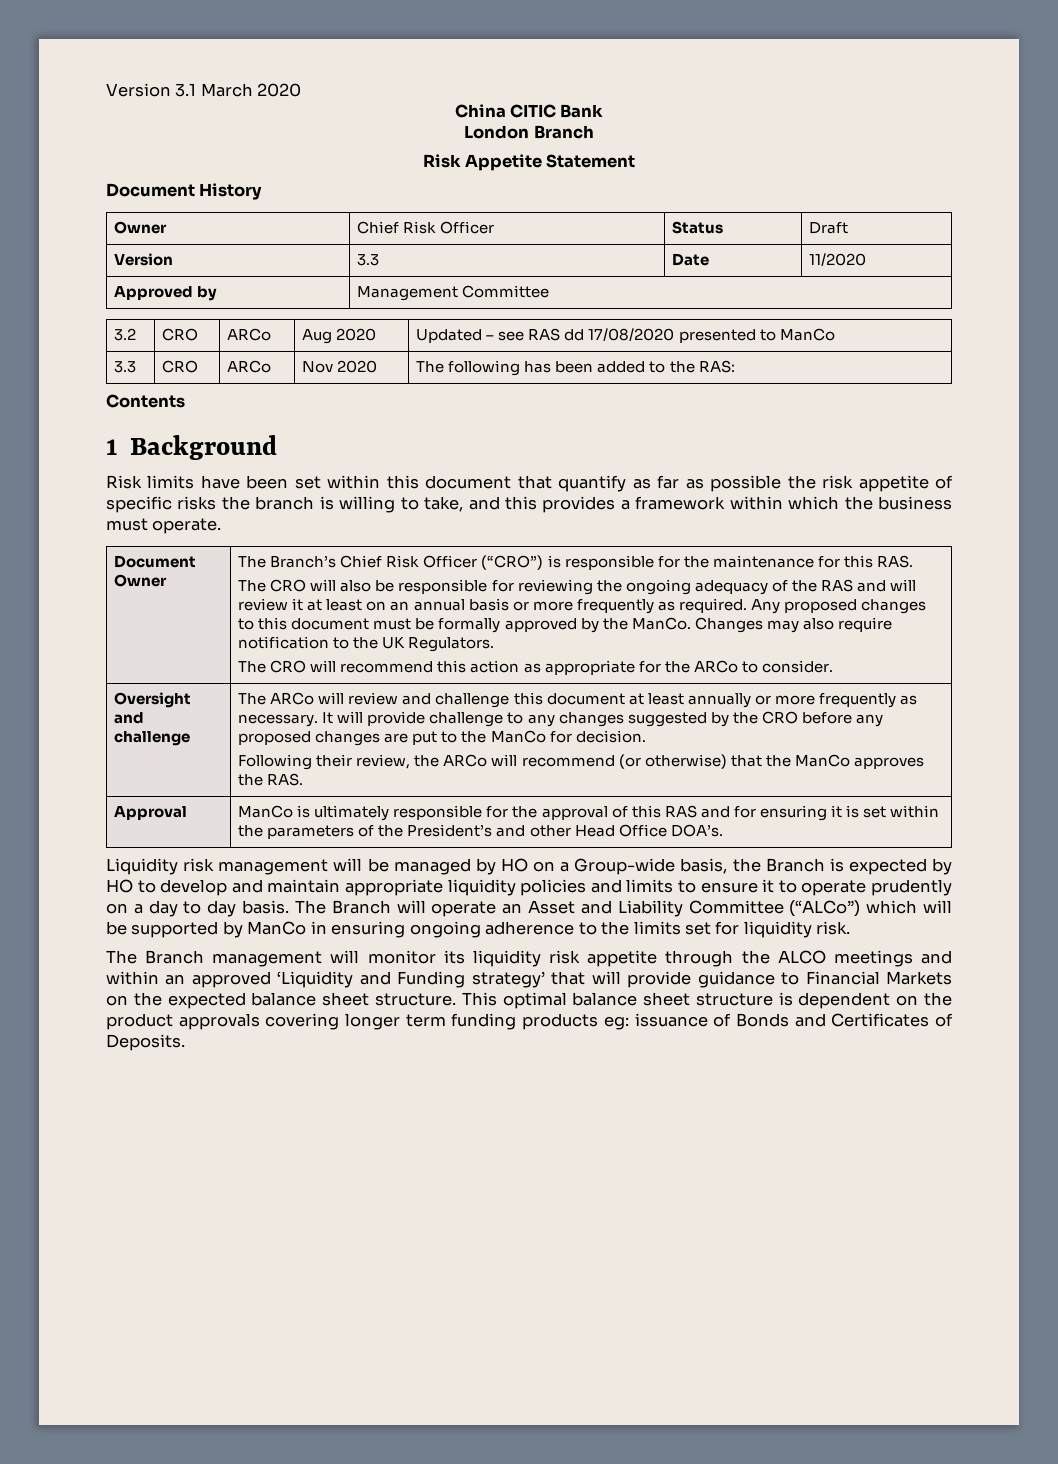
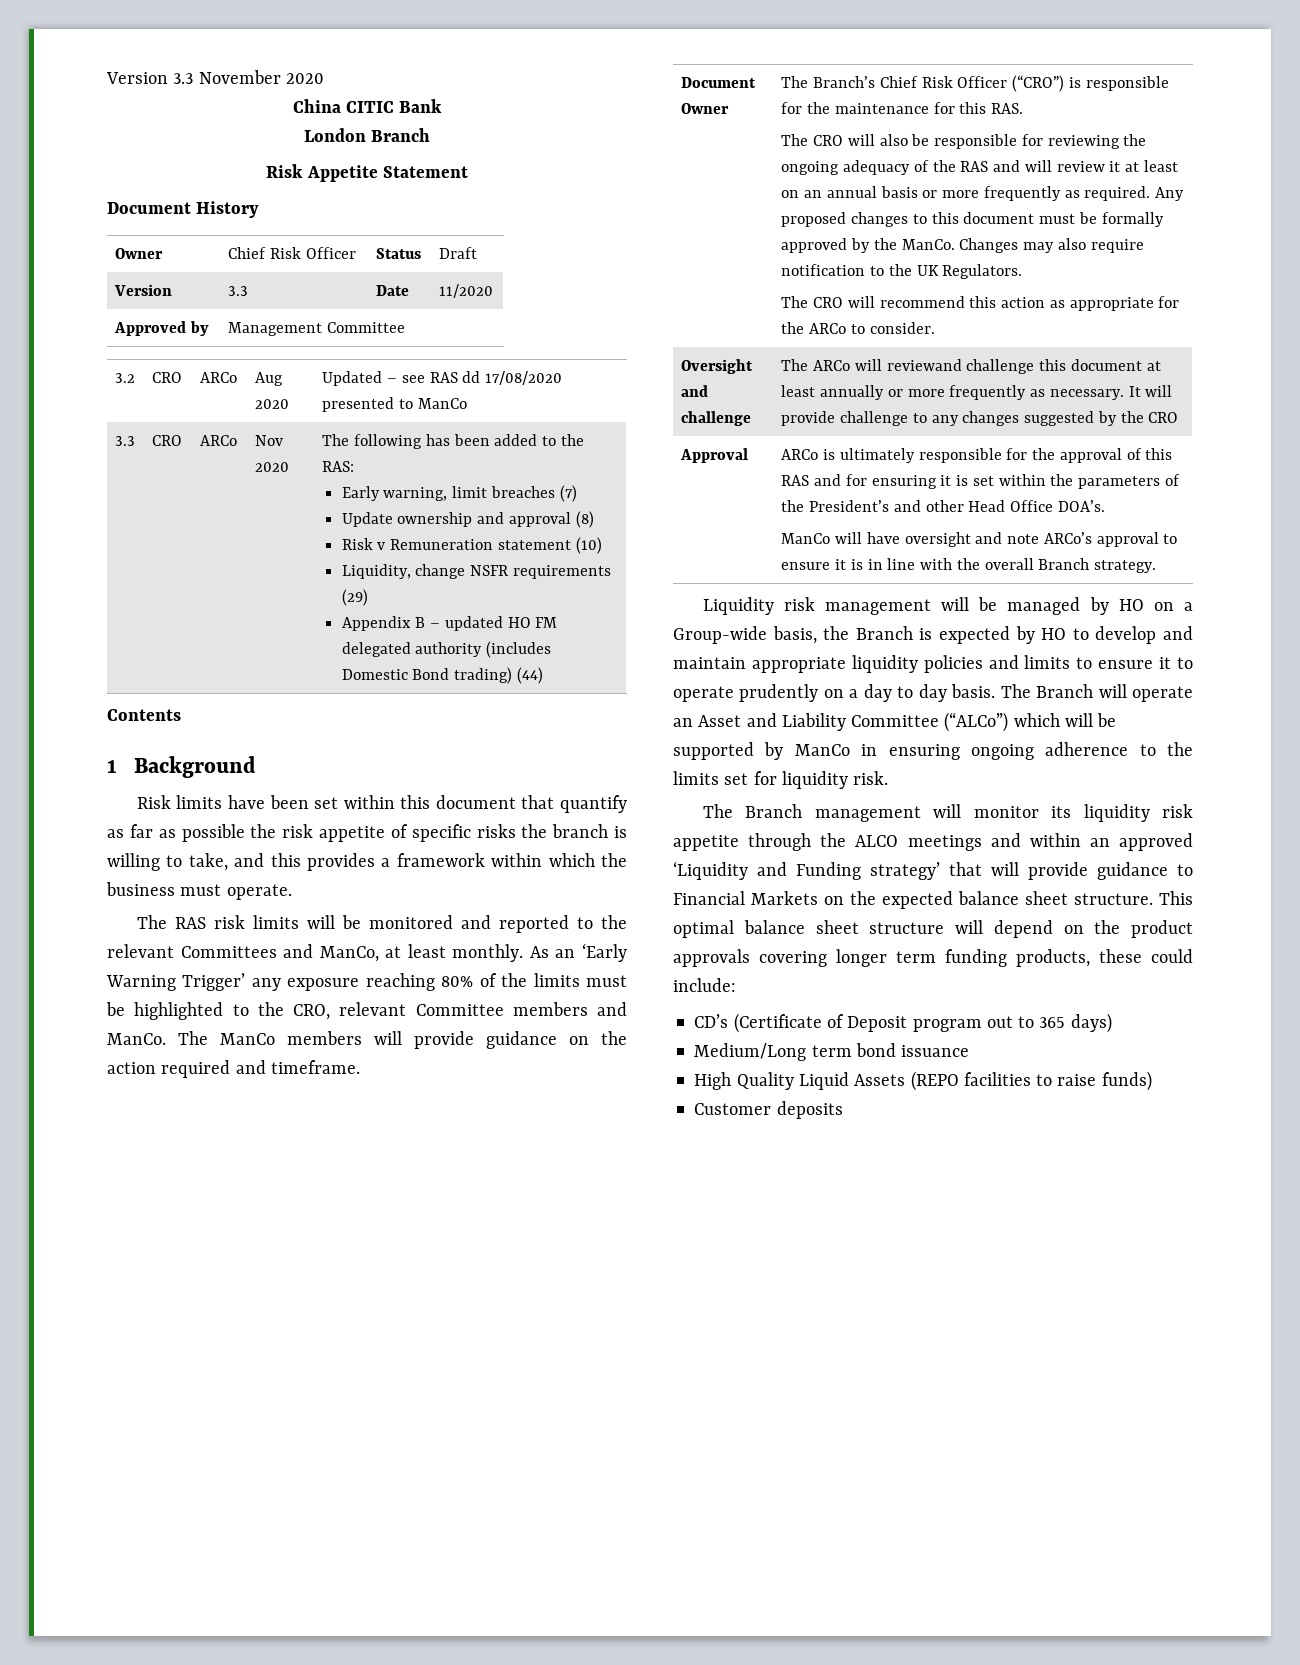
- Version 3.1 March 2020
+ Version 3.3 November 2020
+ Early warning, limit breaches (7)
+ Update ownership and approval (8)
+ Risk v Remuneration statement (10)
+ Liquidity, change NSFR requirements (29)
+ Appendix B – updated HO FM delegated authority (includes Domestic Bond trading) (44)
+ The RAS risk limits will be monitored and reported to the relevant Committees and ManCo, at least monthly. As an ‘Early Warning Trigger’ any exposure reaching 80% of the limits must be highlighted to the CRO, relevant Committee members and ManCo. The ManCo members will provide guidance on the action required and timeframe.
- The ARCo will review and challenge this document at least annually or more frequently as necessary.
+ The ARCo will reviewand challenge this document at least annually or more frequently as necessary.
- It will provide challenge to any changes suggested by the CRO before any proposed changes are put to the ManCo for decision.
- Following their review, the ARCo will recommend (or otherwise) that the ManCo approves the RAS.
+ It will provide challenge to any changes suggested by the CRO
- ManCo is ultimately responsible for the approval of this RAS and for ensuring it is set within the parameters of the President’s and other Head Office DOA’s.
+ ARCo is ultimately responsible for the approval of this RAS and for ensuring it is set within the parameters of the President’s and other Head Office DOA’s.
+ ManCo will have oversight and note ARCo’s approval to ensure it is in line with the overall Branch strategy.
- This optimal balance sheet structure is dependent on the product approvals covering longer term funding products eg: issuance of Bonds and Certificates of Deposits.
+ This optimal balance sheet structure will depend on the product approvals covering longer term funding products, these could include:
+ CD’s (Certificate of Deposit program out to 365 days)
+ Medium/Long term bond issuance
+ High Quality Liquid Assets (REPO facilities to raise funds)
+ Customer deposits

